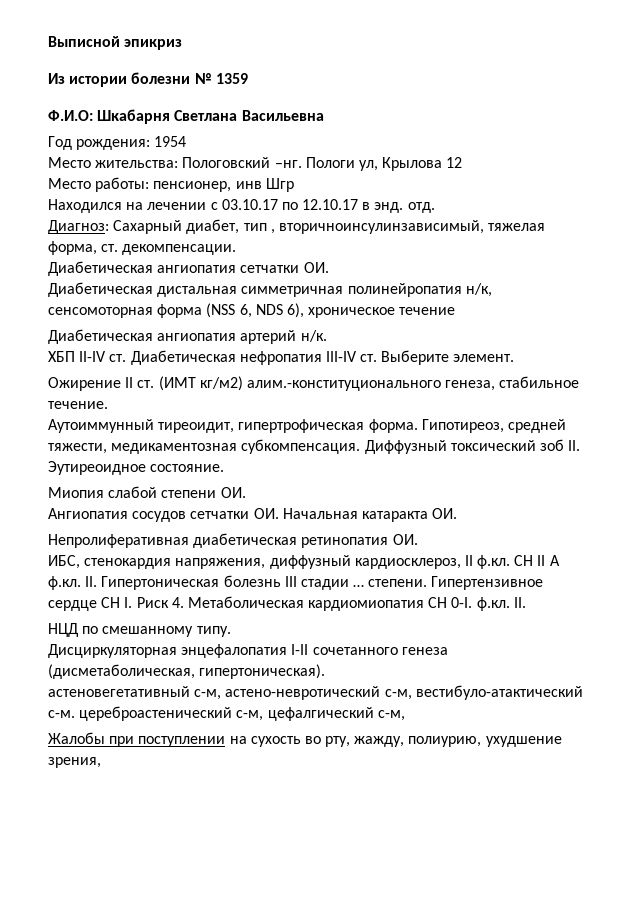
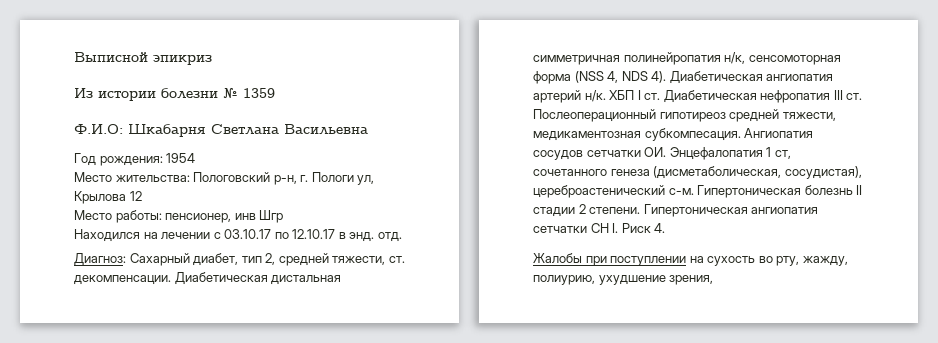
- Место жительства: Пологовский –нг. Пологи ул, Крылова 12
+ Место жительства: Пологовский р-н, г. Пологи ул, Крылова 12
- Диагноз: Сахарный диабет, тип , вторичноинсулинзависимый, тяжелая форма, ст. декомпенсации.
- Диабетическая ангиопатия сетчатки ОИ.
- Диабетическая дистальная симметричная полинейропатия н/к, сенсомоторная форма (NSS 6, NDS 6), хроническое течение
- Диабетическая ангиопатия артерий н/к.
- ХБП II-IV ст. Диабетическая нефропатия III-IV ст. Выберите элемент.
- Ожирение II ст. (ИМТ кг/м2) алим.-конституционального генеза, стабильное течение.
- Аутоиммунный тиреоидит, гипертрофическая форма. Гипотиреоз, средней тяжести, медикаментозная субкомпенсация. Диффузный токсический зоб II. Эутиреоидное состояние.
- Миопия слабой степени ОИ.
- Ангиопатия сосудов сетчатки ОИ. Начальная катаракта ОИ.
- Непролиферативная диабетическая ретинопатия ОИ.
- ИБС, стенокардия напряжения, диффузный кардиосклероз, II ф.кл. СН II А ф.кл. II. Гипертоническая болезнь III стадии … степени. Гипертензивное сердце СН I. Риск 4. Метаболическая кардиомиопатия СН 0-I. ф.кл. II.
- НЦД по смешанному типу.
- Дисциркуляторная энцефалопатия I-II сочетанного генеза (дисметаболическая, гипертоническая).
- астеновегетативный с-м, астено-невротический с-м, вестибуло-атактический с-м. цереброастенический с-м, цефалгический с-м,
+ Диагноз: Сахарный диабет, тип 2, средней тяжести, ст. декомпенсации. Диабетическая дистальная симметричная полинейропатия н/к, сенсомоторная форма (NSS 4, NDS 4). Диабетическая ангиопатия артерий н/к. ХБП I ст. Диабетическая нефропатия III ст. Послеоперационный гипотиреоз средней тяжести, медикаментозная субкомпесация. Ангиопатия сосудов сетчатки ОИ. Энцефалопатия 1 ст, сочетанного генеза (дисметаболическая, сосудистая), цереброастенический с-м. Гипертоническая болезнь II стадии 2 степени. Гипертоническая ангиопатия сетчатки СН I. Риск 4.

